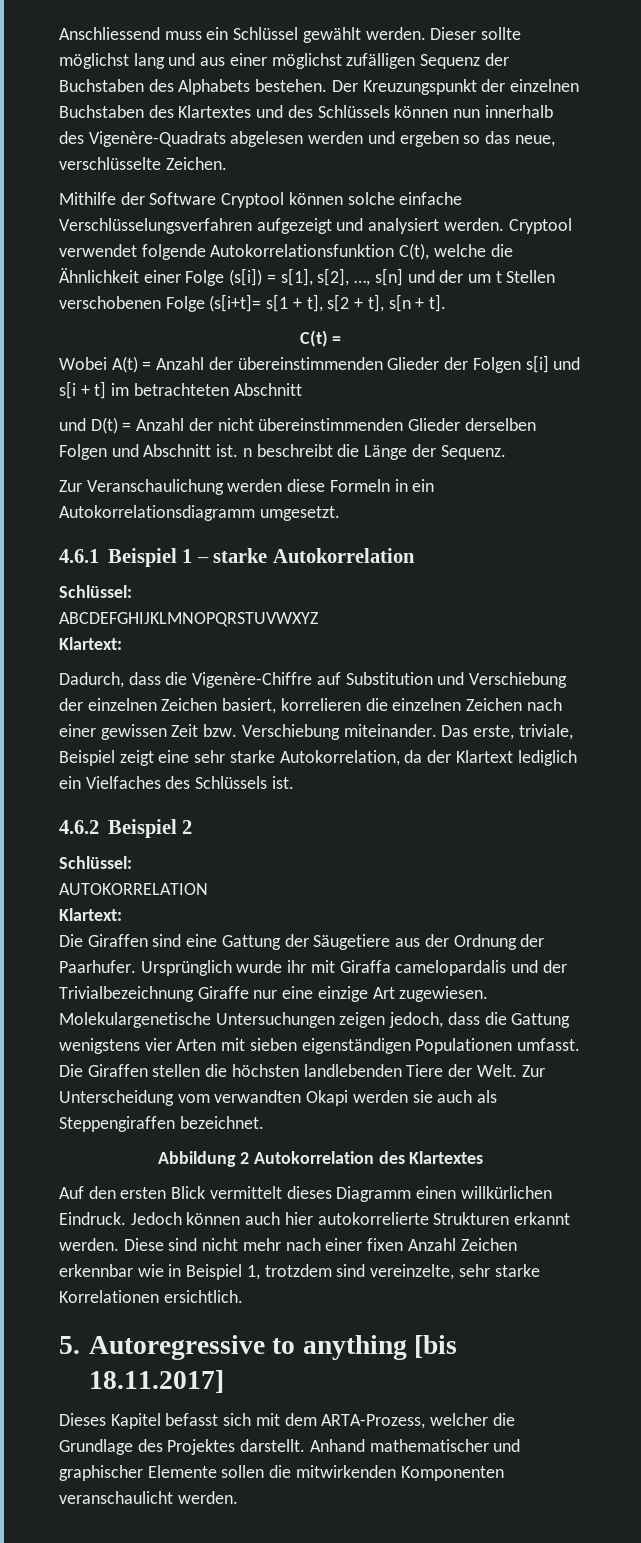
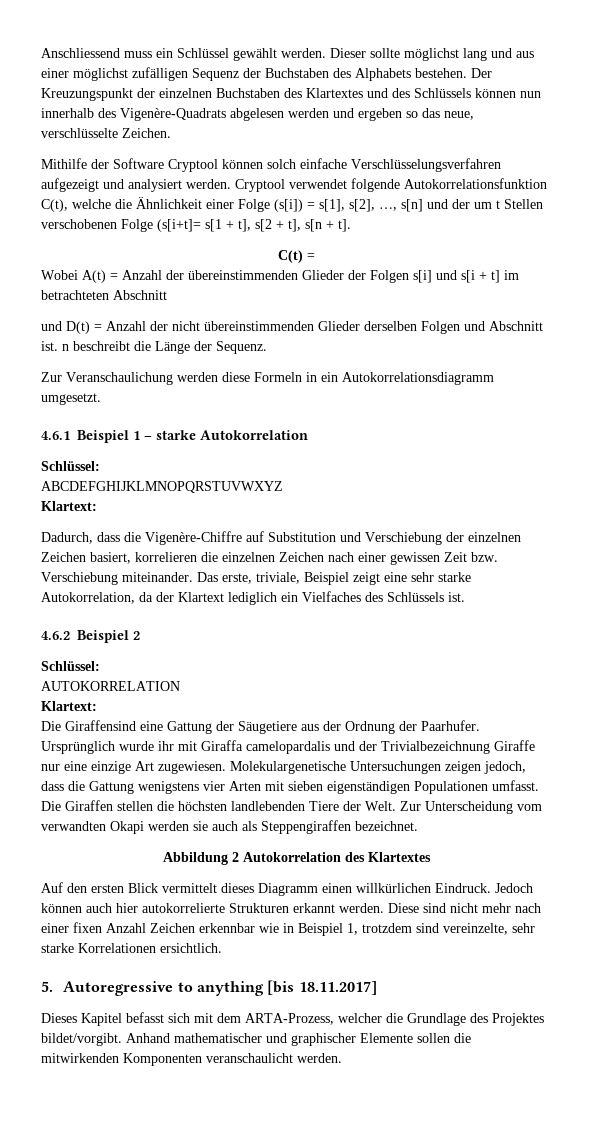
- Mithilfe der Software Cryptool können solche einfache Verschlüsselungsverfahren aufgezeigt und analysiert werden.
+ Mithilfe der Software Cryptool können solch einfache Verschlüsselungsverfahren aufgezeigt und analysiert werden.
- Die Giraffen sind eine Gattung der Säugetiere aus der Ordnung der Paarhufer.
+ Die Giraffensind eine Gattung der Säugetiere aus der Ordnung der Paarhufer.
- Dieses Kapitel befasst sich mit dem ARTA-Prozess, welcher die Grundlage des Projektes darstellt.
+ Dieses Kapitel befasst sich mit dem ARTA-Prozess, welcher die Grundlage des Projektes bildet/vorgibt.

